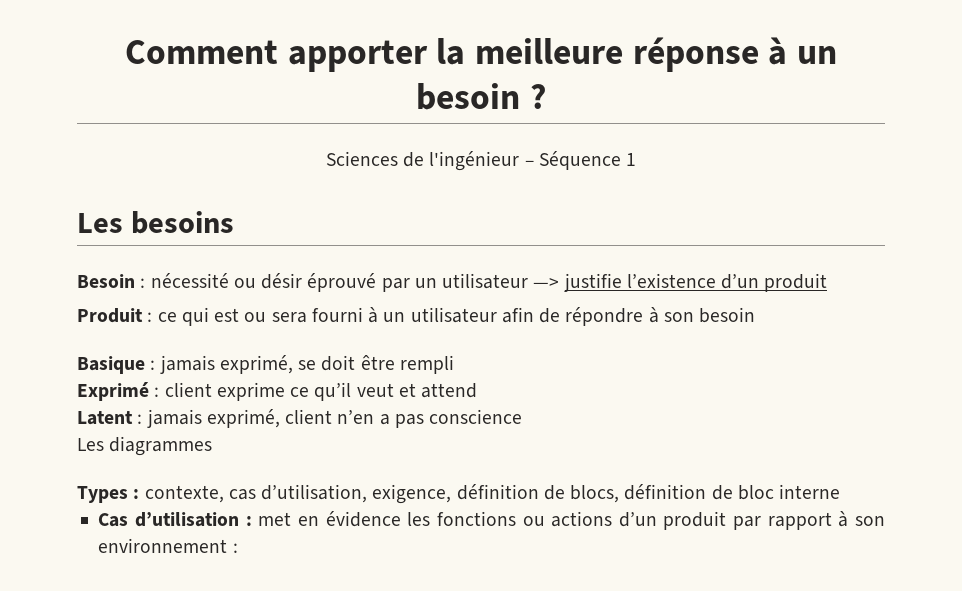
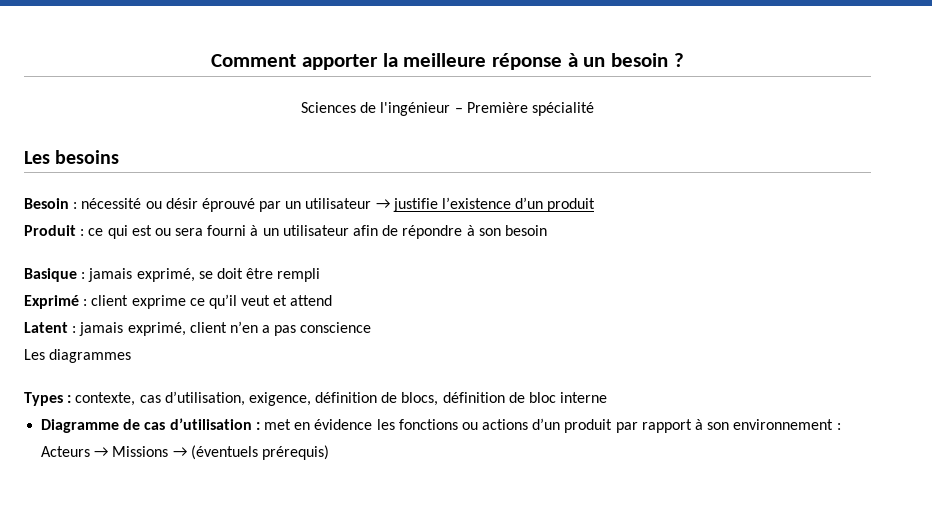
- Sciences de l'ingénieur – Séquence 1
+ Sciences de l'ingénieur – Première spécialité
- Besoin : nécessité ou désir éprouvé par un utilisateur —> justifie l’existence d’un produit
+ Besoin : nécessité ou désir éprouvé par un utilisateur → justifie l’existence d’un produit
- Cas d’utilisation : met en évidence les fonctions ou actions d’un produit par rapport à son environnement :
+ Diagramme de cas d’utilisation : met en évidence les fonctions ou actions d’un produit par rapport à son environnement : Acteurs → Missions → (éventuels prérequis)

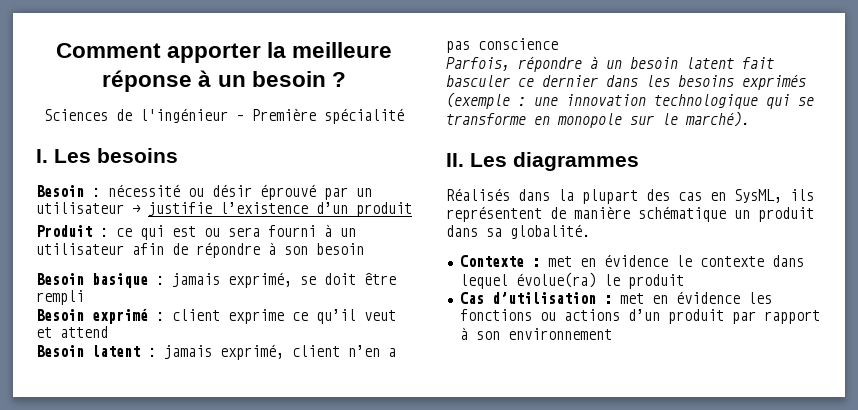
- Les besoins
+ I. Les besoins
- Basique : jamais exprimé, se doit être rempli
+ Besoin basique : jamais exprimé, se doit être rempli
- Exprimé : client exprime ce qu’il veut et attend
+ Besoin exprimé : client exprime ce qu’il veut et attend
- Latent : jamais exprimé, client n’en a pas conscience
+ Besoin latent : jamais exprimé, client n’en a pas conscience
- Les diagrammes
- Types : contexte, cas d’utilisation, exigence, définition de blocs, définition de bloc interne
- Diagramme de cas d’utilisation : met en évidence les fonctions ou actions d’un produit par rapport à son environnement : Acteurs → Missions → (éventuels prérequis)
+ Parfois, répondre à un besoin latent fait basculer ce dernier dans les besoins exprimés (exemple : une innovation technologique qui se transforme en monopole sur le marché).
+ II. Les diagrammes
+ Réalisés dans la plupart des cas en SysML, ils représentent de manière schématique un produit dans sa globalité.
+ Contexte : met en évidence le contexte dans lequel évolue(ra) le produit
+ Cas d’utilisation : met en évidence les fonctions ou actions d’un produit par rapport à son environnement

